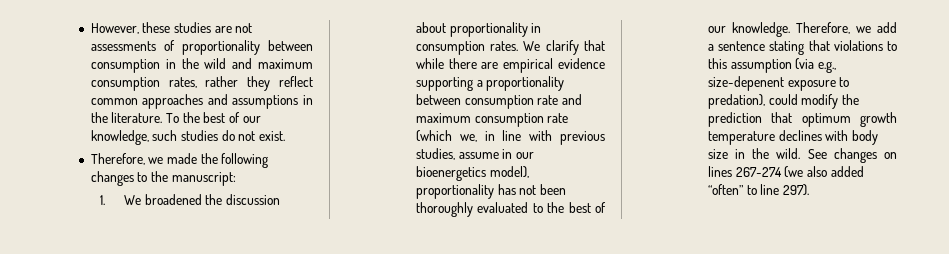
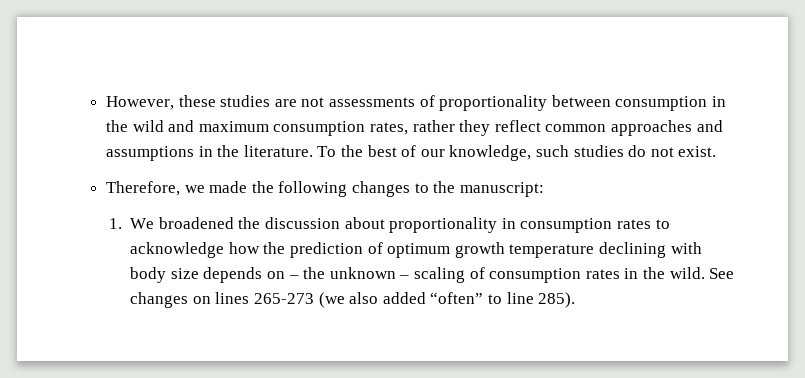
- 1. We broadened the discussion about proportionality in consumption rates. We clarify that while there are empirical evidence supporting a proportionality between consumption rate and maximum consumption rate (which we, in line with previous studies, assume in our bioenergetics model), proportionality has not been thoroughly evaluated to the best of our knowledge. Therefore, we add a sentence stating that violations to this assumption (via e.g., size-depenent exposure to predation), could modify the prediction that optimum growth temperature declines with body size in the wild.
+ 1. We broadened the discussion about proportionality in consumption rates to acknowledge how the prediction of optimum growth temperature declining with body size depends on – the unknown – scaling of consumption rates in the wild.
- See changes on lines 267-274 (we also added “often” to line 297).
+ See changes on lines 265-273 (we also added “often” to line 285).

